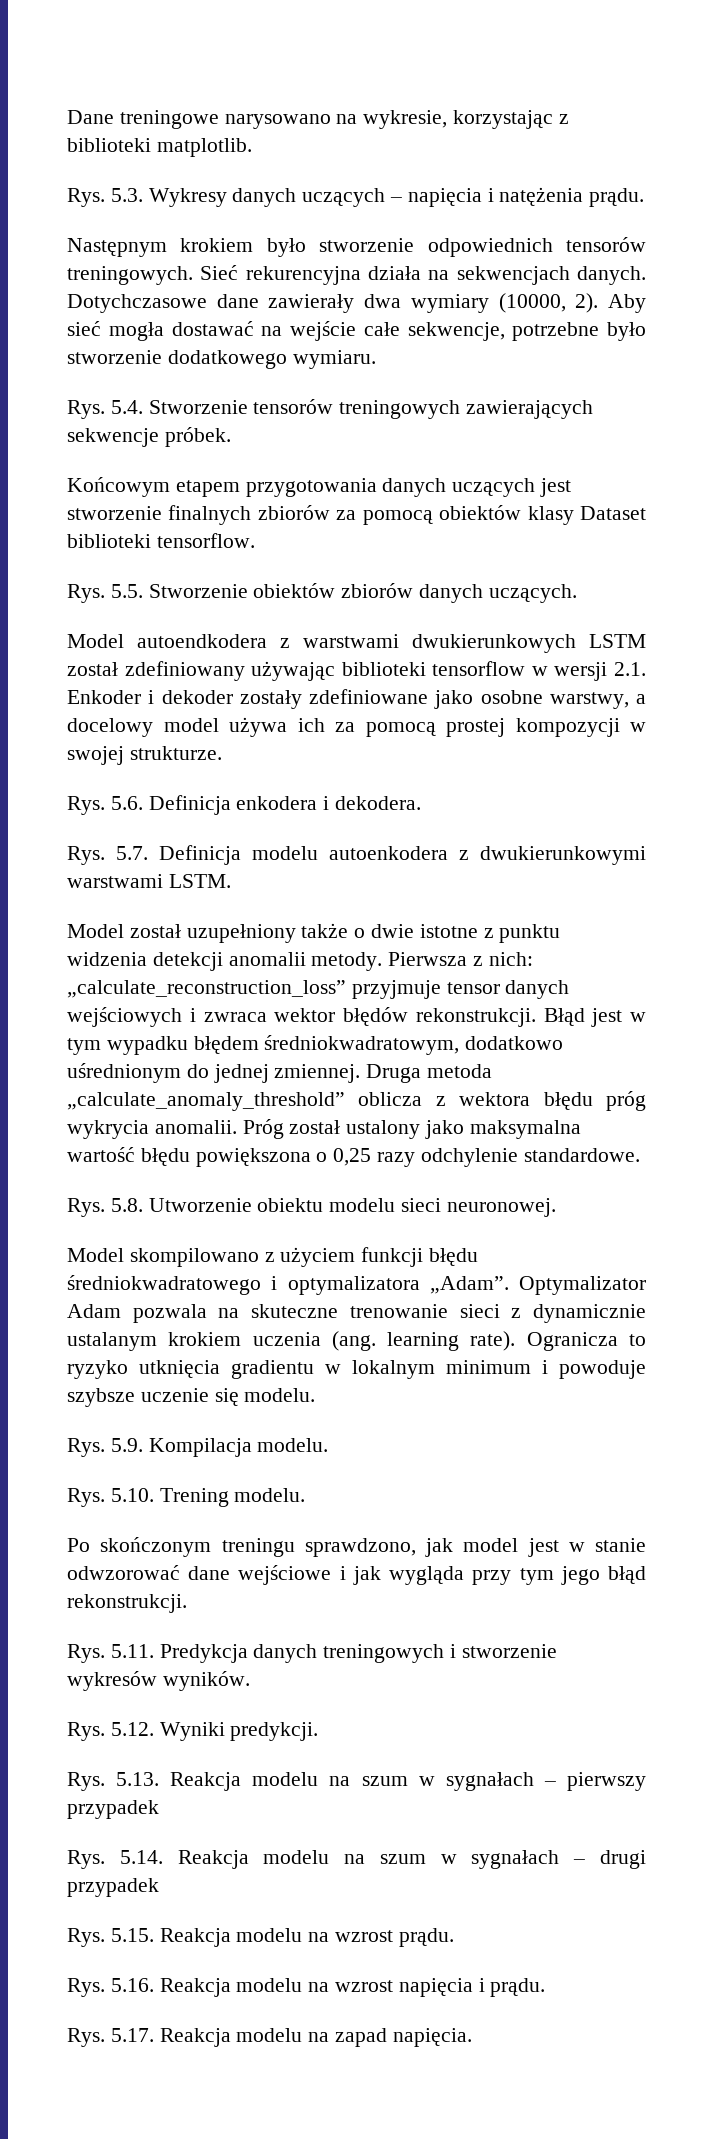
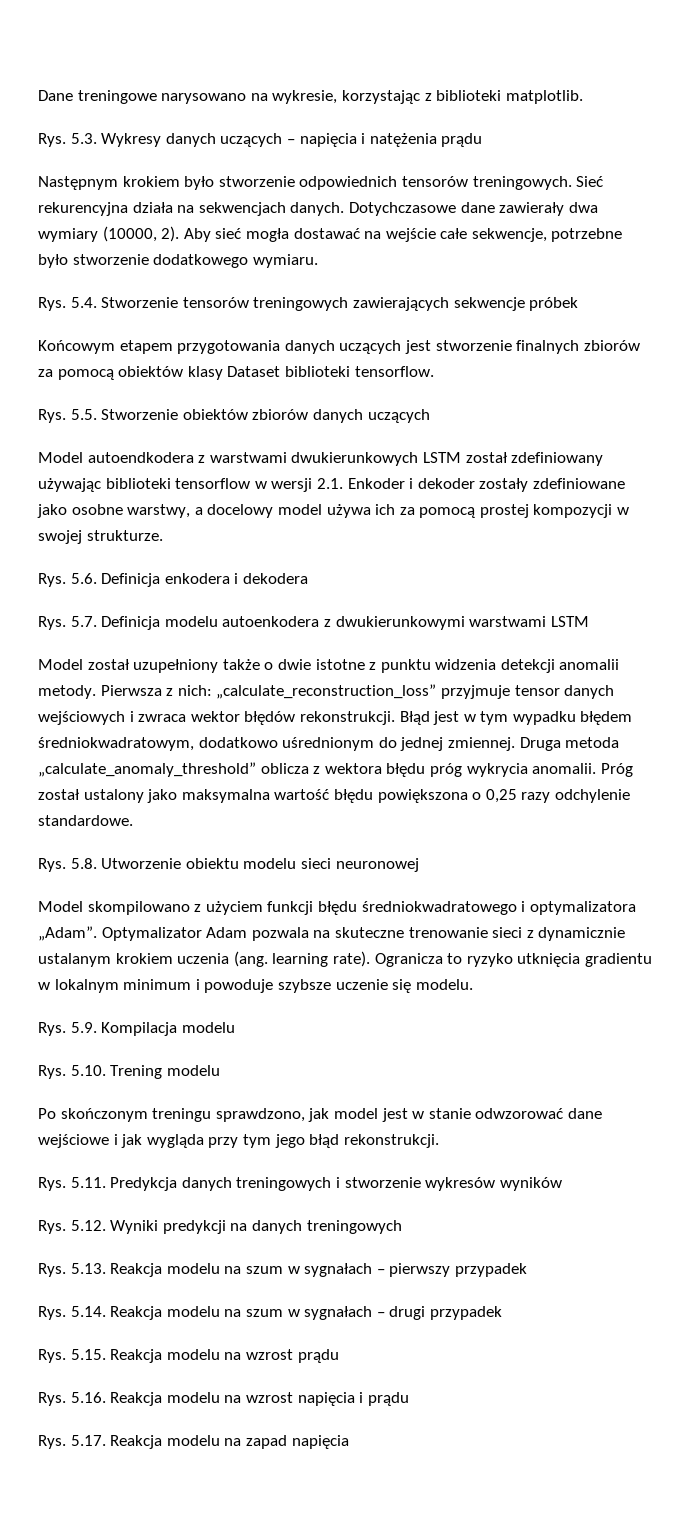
- Rys. 5.3. Wykresy danych uczących – napięcia i natężenia prądu.
+ Rys. 5.3. Wykresy danych uczących – napięcia i natężenia prądu
- Rys. 5.4. Stworzenie tensorów treningowych zawierających sekwencje próbek.
+ Rys. 5.4. Stworzenie tensorów treningowych zawierających sekwencje próbek
- Rys. 5.5. Stworzenie obiektów zbiorów danych uczących.
+ Rys. 5.5. Stworzenie obiektów zbiorów danych uczących
- Rys. 5.6. Definicja enkodera i dekodera.
+ Rys. 5.6. Definicja enkodera i dekodera
- Rys. 5.7. Definicja modelu autoenkodera z dwukierunkowymi warstwami LSTM.
+ Rys. 5.7. Definicja modelu autoenkodera z dwukierunkowymi warstwami LSTM
- Rys. 5.8. Utworzenie obiektu modelu sieci neuronowej.
+ Rys. 5.8. Utworzenie obiektu modelu sieci neuronowej
- Rys. 5.9. Kompilacja modelu.
+ Rys. 5.9. Kompilacja modelu
- Rys. 5.10. Trening modelu.
+ Rys. 5.10. Trening modelu
- Rys. 5.11. Predykcja danych treningowych i stworzenie wykresów wyników.
+ Rys. 5.11. Predykcja danych treningowych i stworzenie wykresów wyników
- Rys. 5.12. Wyniki predykcji.
+ Rys. 5.12. Wyniki predykcji na danych treningowych
- Rys. 5.15. Reakcja modelu na wzrost prądu.
+ Rys. 5.15. Reakcja modelu na wzrost prądu
- Rys. 5.16. Reakcja modelu na wzrost napięcia i prądu.
+ Rys. 5.16. Reakcja modelu na wzrost napięcia i prądu
- Rys. 5.17. Reakcja modelu na zapad napięcia.
+ Rys. 5.17. Reakcja modelu na zapad napięcia

